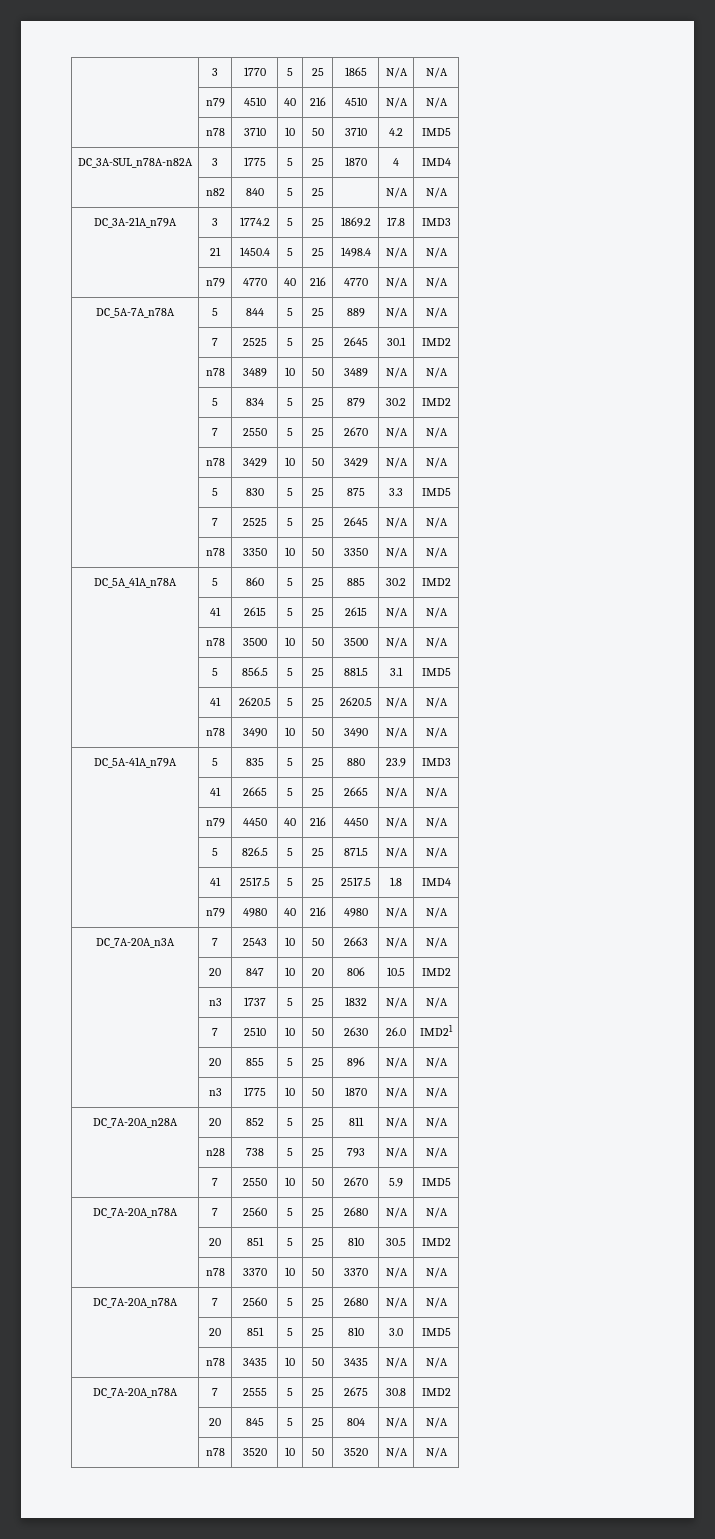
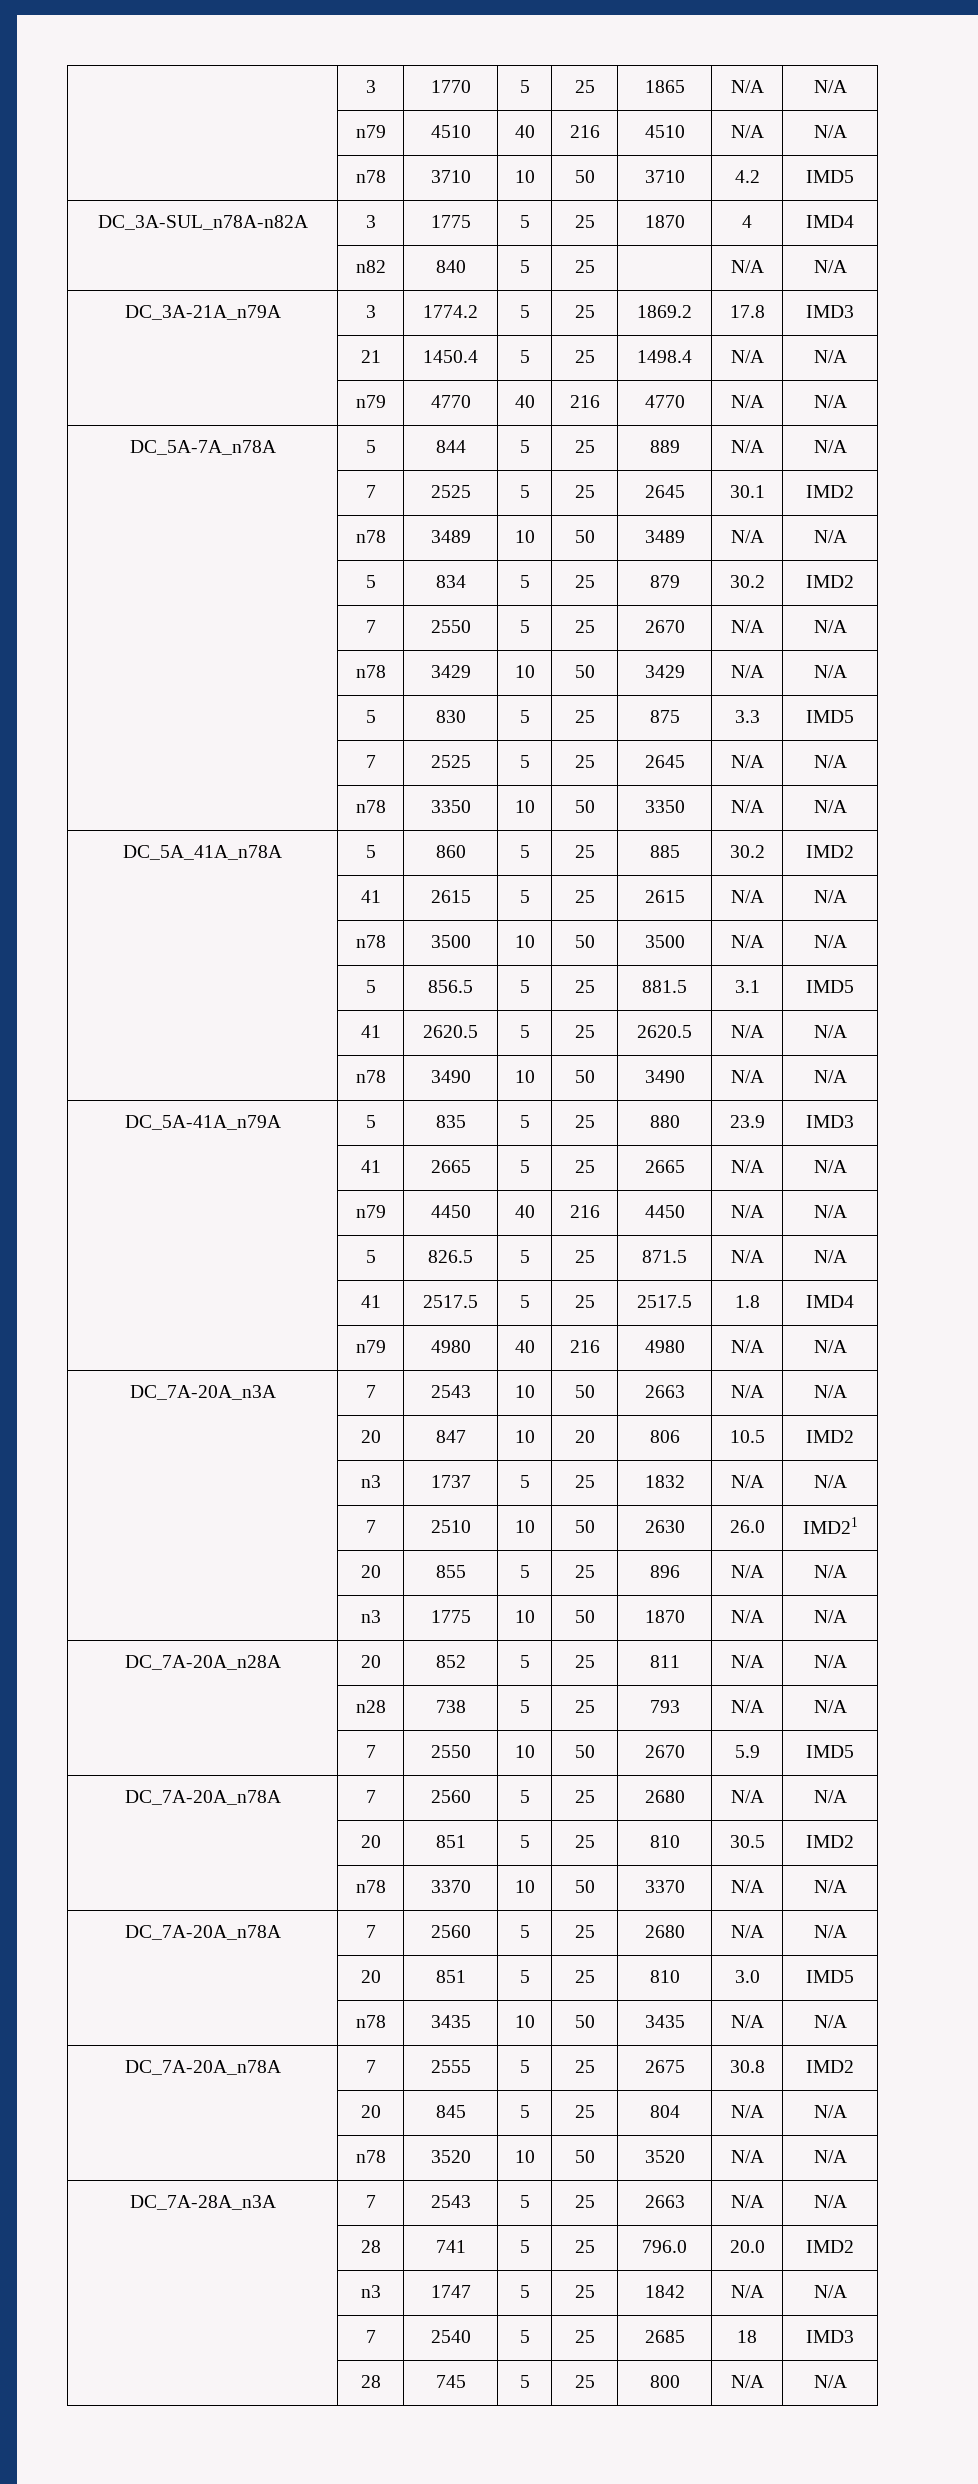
+ DC_7A-28A_n3A | 7 | 2543 | 5 | 25 | 2663 | N/A | N/A
+ | 28 | 741 | 5 | 25 | 796.0 | 20.0 | IMD2
+ | n3 | 1747 | 5 | 25 | 1842 | N/A | N/A
+ | 7 | 2540 | 5 | 25 | 2685 | 18 | IMD3
+ | 28 | 745 | 5 | 25 | 800 | N/A | N/A

